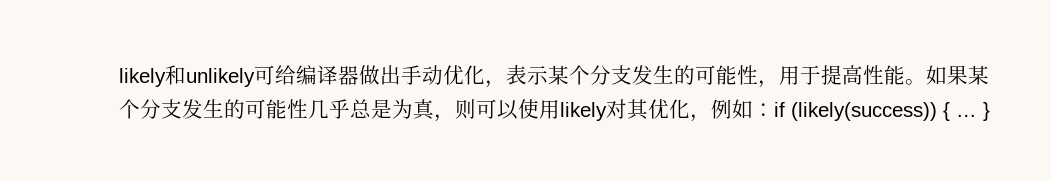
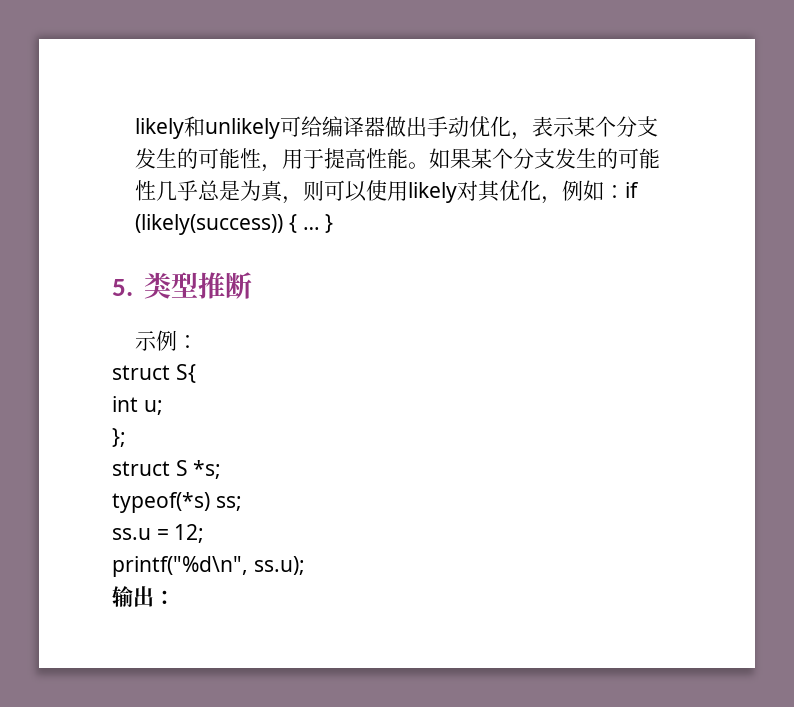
+ 5.类型推断
+ 示例：
+ struct S{
+ int u;
+ };
+ struct S *s;
+ typeof(*s) ss;
+ ss.u = 12;
+ printf("%d\n", ss.u);
+ 输出：

